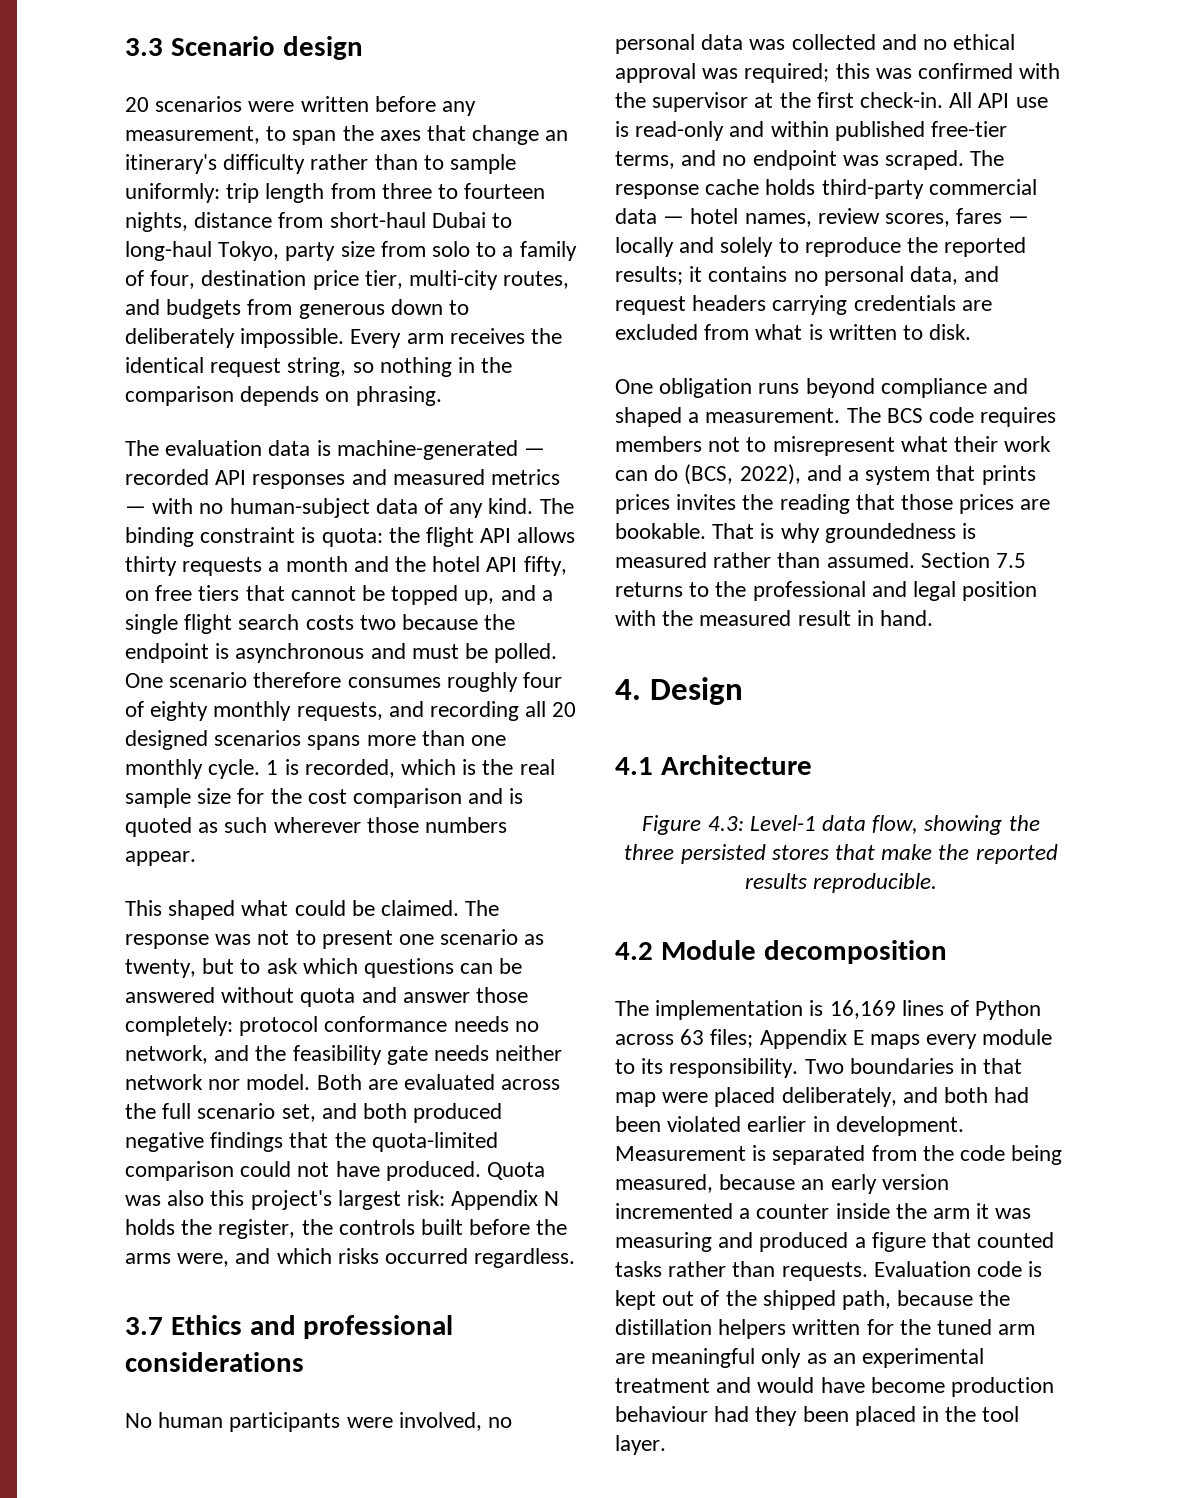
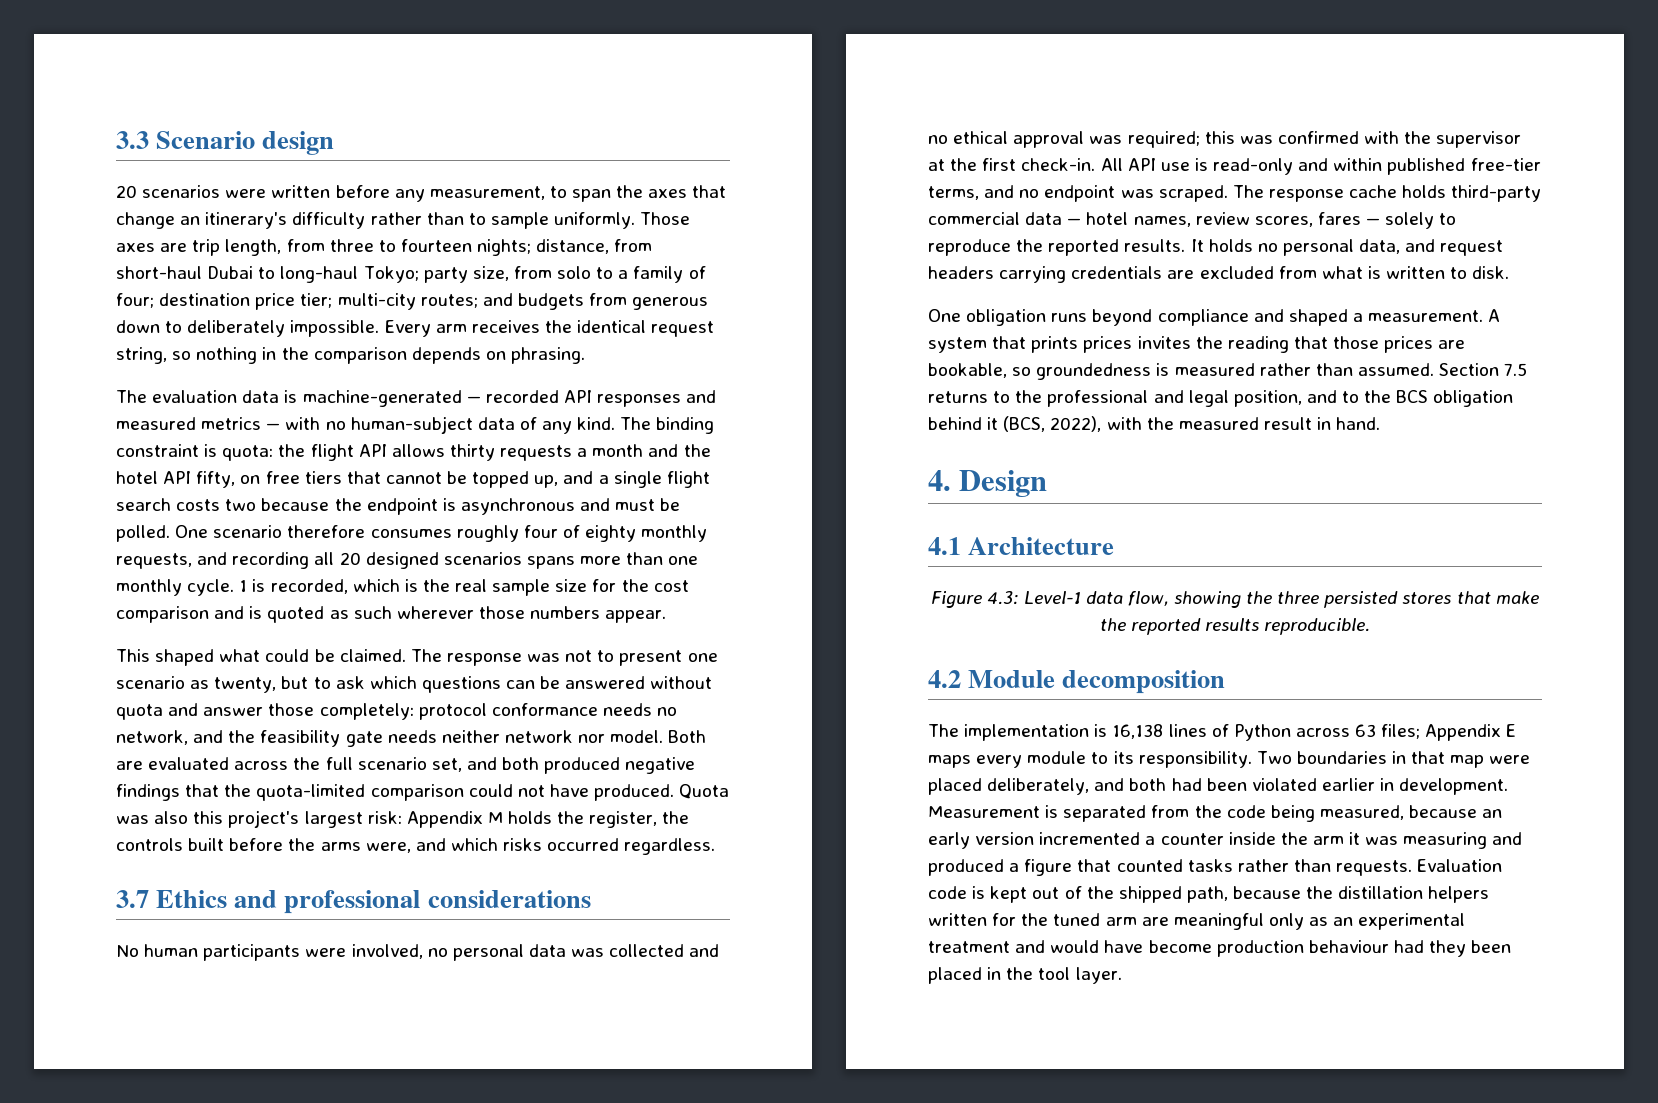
- 20 scenarios were written before any measurement, to span the axes that change an itinerary's difficulty rather than to sample uniformly: trip length from three to fourteen nights, distance from short-haul Dubai to long-haul Tokyo, party size from solo to a family of four, destination price tier, multi-city routes, and budgets from generous down to deliberately impossible.
+ 20 scenarios were written before any measurement, to span the axes that change an itinerary's difficulty rather than to sample uniformly. Those axes are trip length, from three to fourteen nights; distance, from short-haul Dubai to long-haul Tokyo; party size, from solo to a family of four; destination price tier; multi-city routes; and budgets from generous down to deliberately impossible.
- Quota was also this project's largest risk: Appendix N holds the register, the controls built before the arms were, and which risks occurred regardless.
+ Quota was also this project's largest risk: Appendix M holds the register, the controls built before the arms were, and which risks occurred regardless.
- The response cache holds third-party commercial data — hotel names, review scores, fares — locally and solely to reproduce the reported results; it contains no personal data, and request headers carrying credentials are excluded from what is written to disk.
+ The response cache holds third-party commercial data — hotel names, review scores, fares — solely to reproduce the reported results. It holds no personal data, and request headers carrying credentials are excluded from what is written to disk.
- The BCS code requires members not to misrepresent what their work can do (BCS, 2022), and a system that prints prices invites the reading that those prices are bookable. That is why groundedness is measured rather than assumed.
+ A system that prints prices invites the reading that those prices are bookable, so groundedness is measured rather than assumed.
- Section 7.5 returns to the professional and legal position with the measured result in hand.
+ Section 7.5 returns to the professional and legal position, and to the BCS obligation behind it (BCS, 2022), with the measured result in hand.
- The implementation is 16,169 lines of Python across 63 files; Appendix E maps every module to its responsibility.
+ The implementation is 16,138 lines of Python across 63 files; Appendix E maps every module to its responsibility.

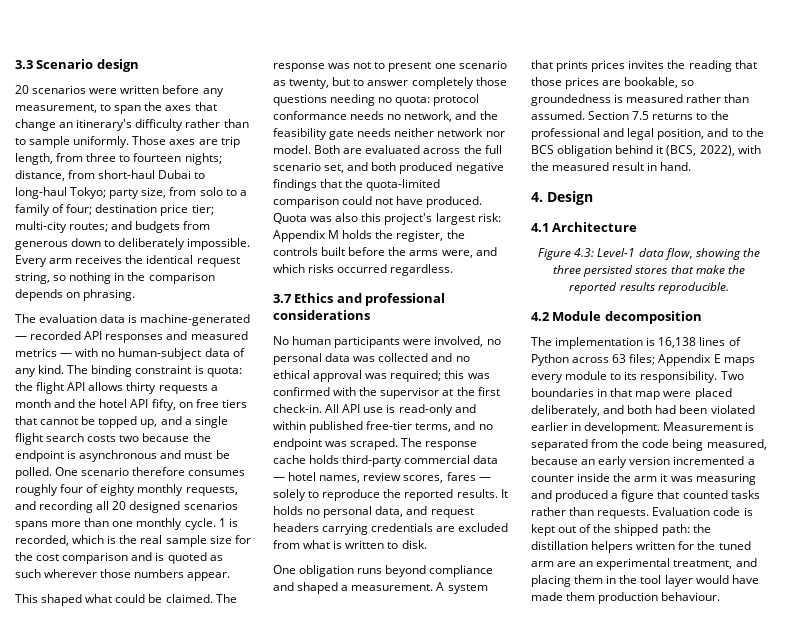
- The response was not to present one scenario as twenty, but to ask which questions can be answered without quota and answer those completely: protocol conformance needs no network, and the feasibility gate needs neither network nor model.
+ The response was not to present one scenario as twenty, but to answer completely those questions needing no quota: protocol conformance needs no network, and the feasibility gate needs neither network nor model.
- Evaluation code is kept out of the shipped path, because the distillation helpers written for the tuned arm are meaningful only as an experimental treatment and would have become production behaviour had they been placed in the tool layer.
+ Evaluation code is kept out of the shipped path: the distillation helpers written for the tuned arm are an experimental treatment, and placing them in the tool layer would have made them production behaviour.

